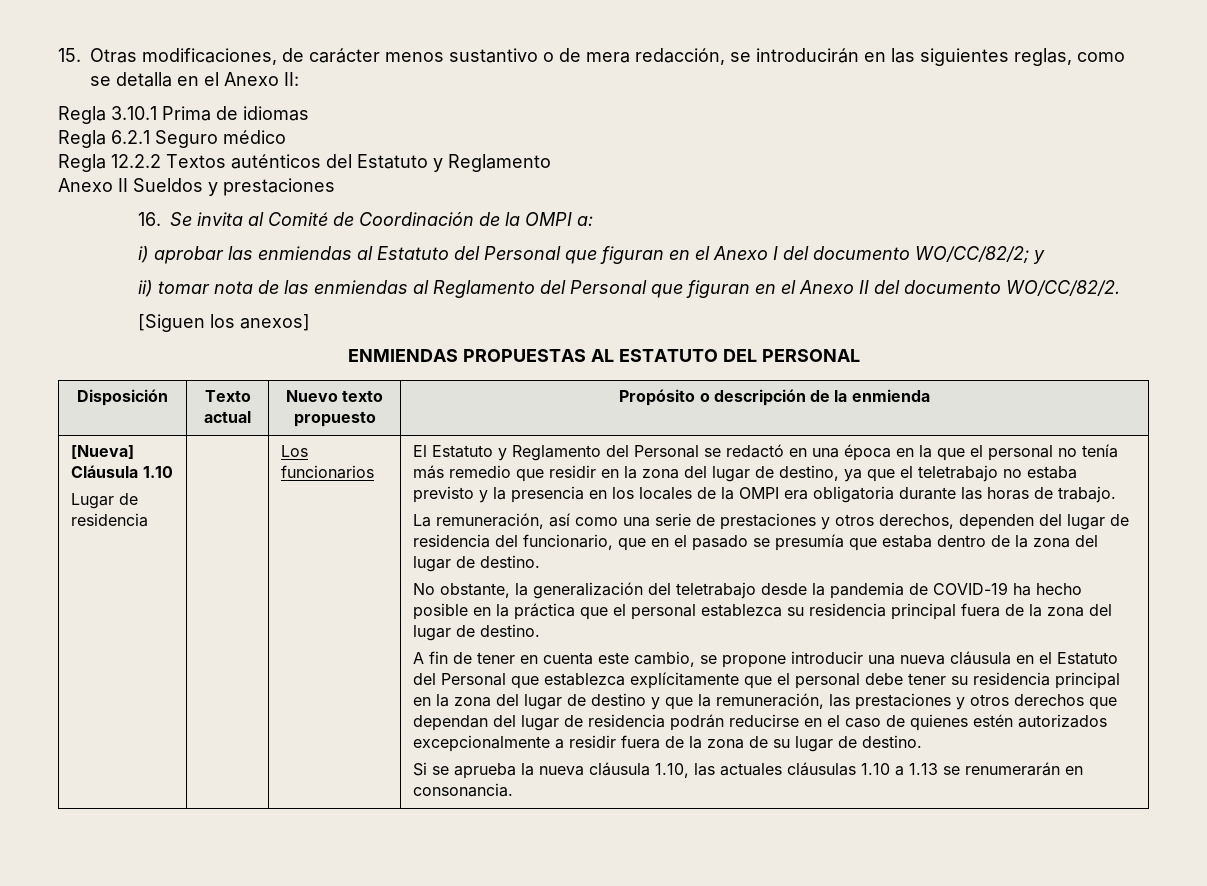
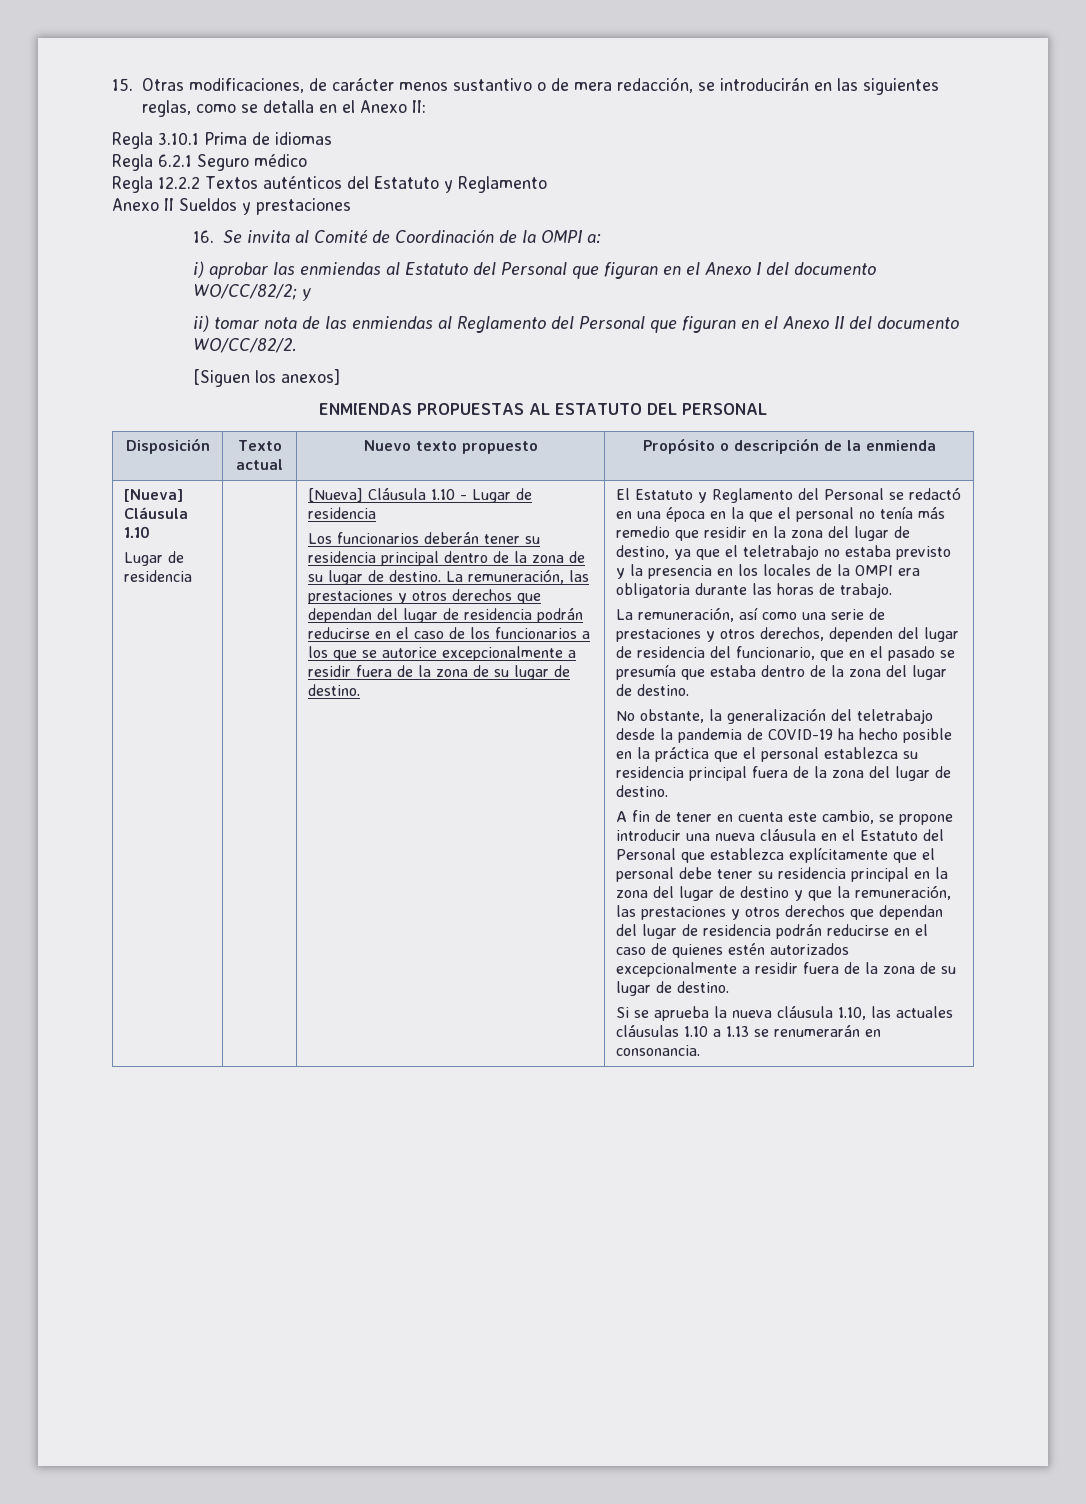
- Los funcionarios
+ [Nueva] Cláusula 1.10 - Lugar de residencia
+ Los funcionarios deberán tener su residencia principal dentro de la zona de su lugar de destino. La remuneración, las prestaciones y otros derechos que dependan del lugar de residencia podrán reducirse en el caso de los funcionarios a los que se autorice excepcionalmente a residir fuera de la zona de su lugar de destino.

